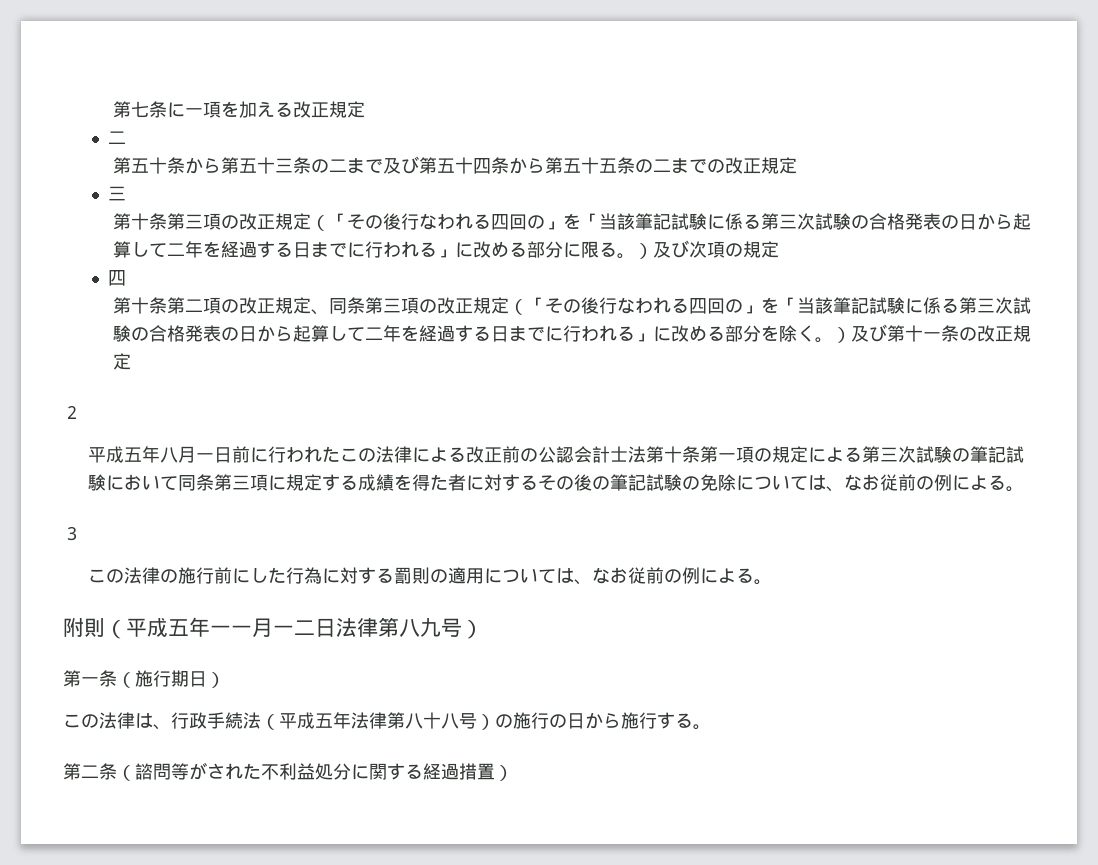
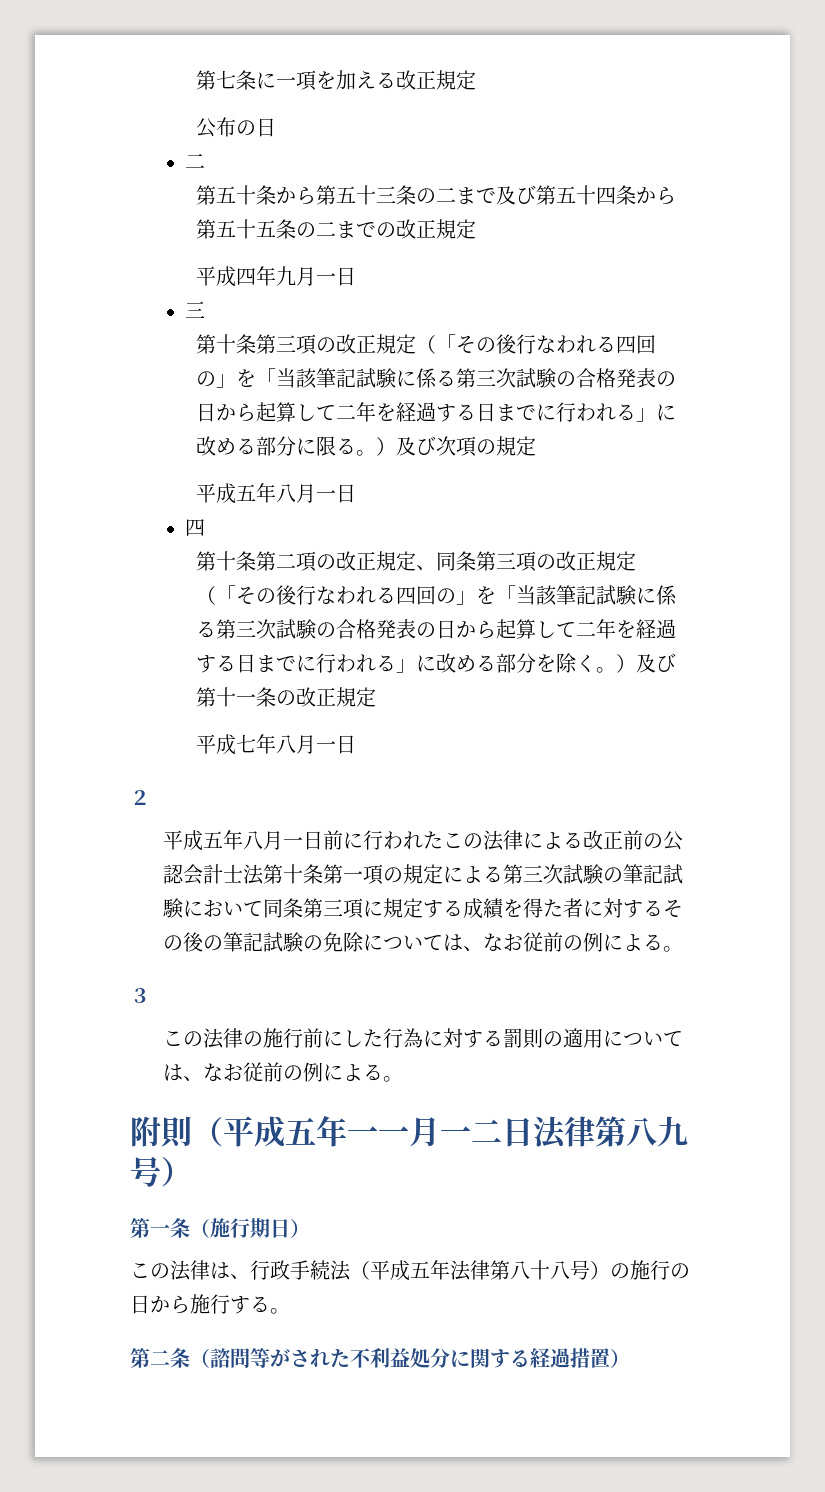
+ 公布の日
+ 平成四年九月一日
  第十条第三項の改正規定（「その後行なわれる四回の」を「当該筆記試験に係る第三次試験の合格発表の日から起算して二年を経過する日までに行われる」に改める部分に限る。）及び次項の規定
+ 平成五年八月一日
+ 平成七年八月一日

